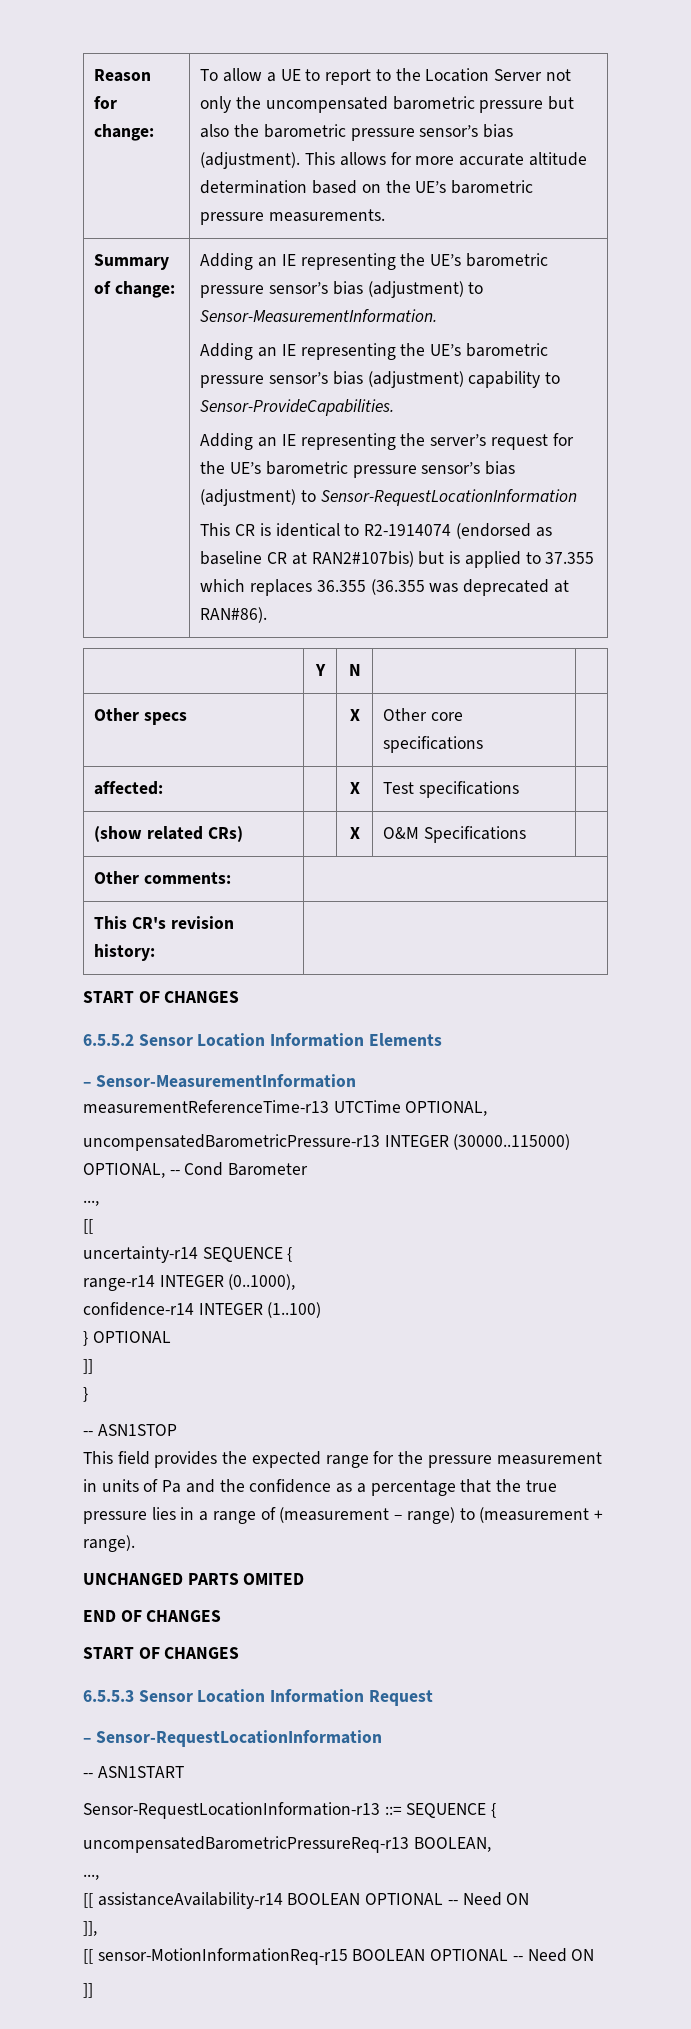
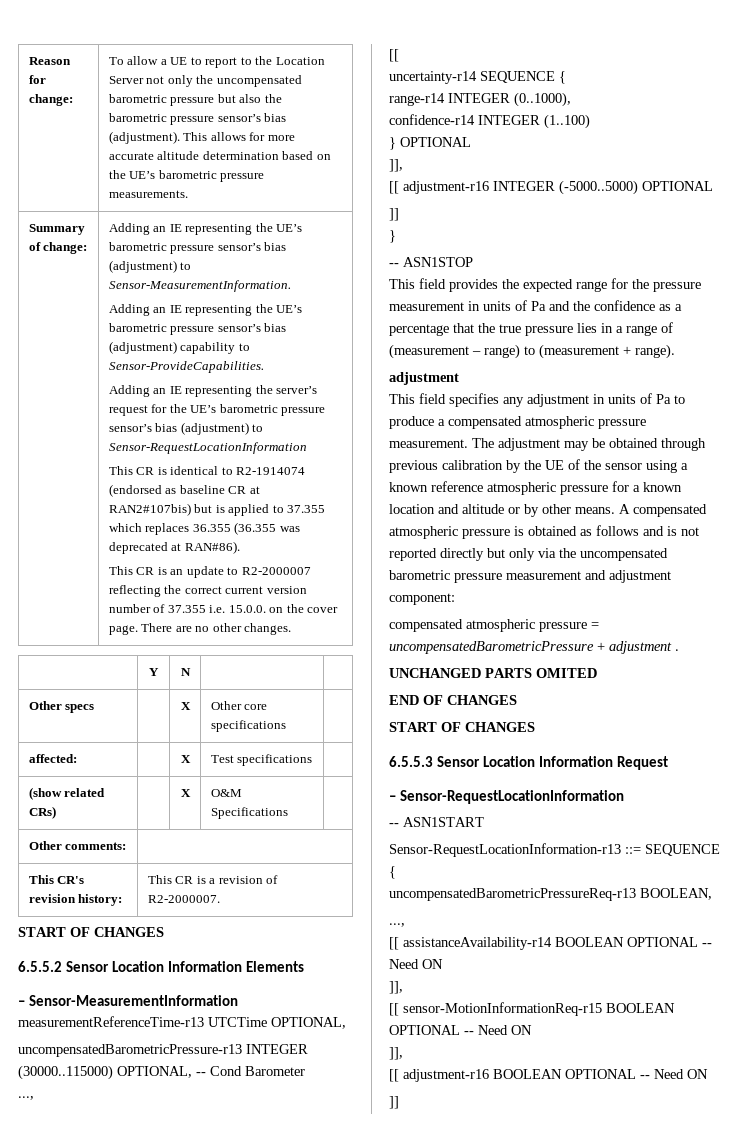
+ This CR is an update to R2-2000007 reflecting the correct current version number of 37.355 i.e. 15.0.0. on the cover page. There are no other changes.
- This CR's revision history: |
+ This CR's revision history: | This CR is a revision of R2-2000007.
  } OPTIONAL
+ ]],
+ [[ adjustment-r16 INTEGER (-5000..5000) OPTIONAL
  This field provides the expected range for the pressure measurement in units of Pa and the confidence as a percentage that the true pressure lies in a range of (measurement – range) to (measurement + range).
+ adjustment
+ This field specifies any adjustment in units of Pa to produce a compensated atmospheric pressure measurement. The adjustment may be obtained through previous calibration by the UE of the sensor using a known reference atmospheric pressure for a known location and altitude or by other means. A compensated atmospheric pressure is obtained as follows and is not reported directly but only via the uncompensated barometric pressure measurement and adjustment component:
+ compensated atmospheric pressure = uncompensatedBarometricPressure + adjustment .
  [[ sensor-MotionInformationReq-r15 BOOLEAN OPTIONAL -- Need ON
+ ]],
+ [[ adjustment-r16 BOOLEAN OPTIONAL -- Need ON

